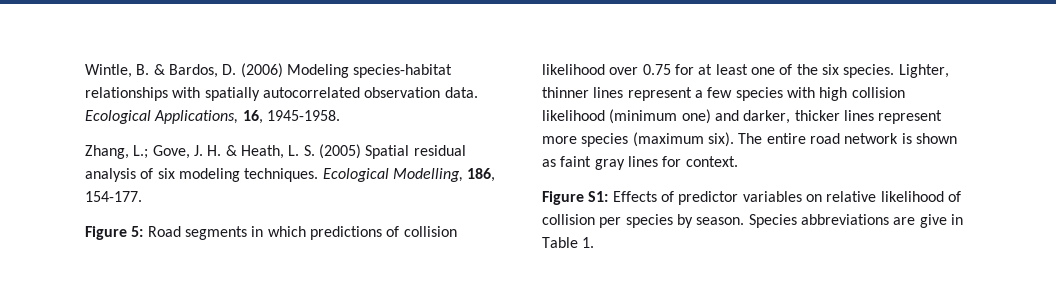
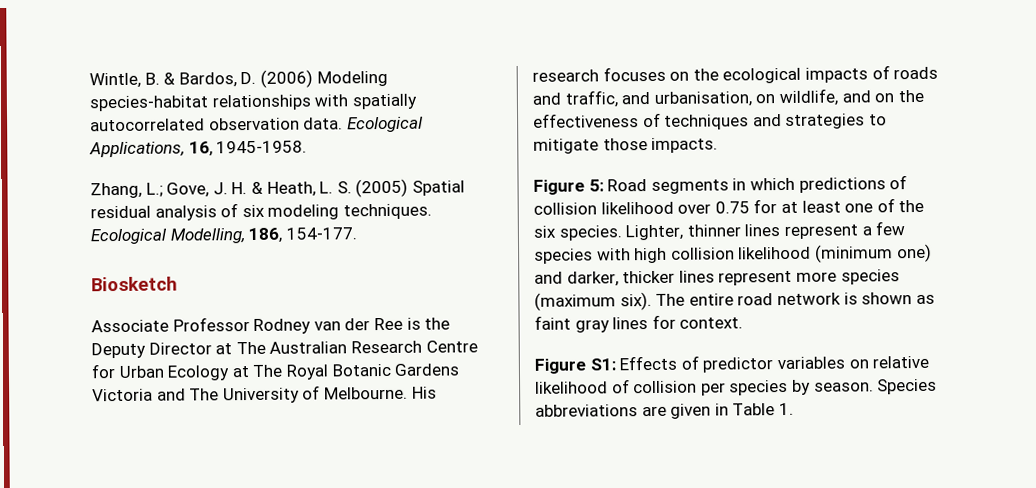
+ Biosketch
+ Associate Professor Rodney van der Ree is the Deputy Director at The Australian Research Centre for Urban Ecology at The Royal Botanic Gardens Victoria and The University of Melbourne. His research focuses on the ecological impacts of roads and traffic, and urbanisation, on wildlife, and on the effectiveness of techniques and strategies to mitigate those impacts.
- Species abbreviations are give in Table 1.
+ Species abbreviations are given in Table 1.

